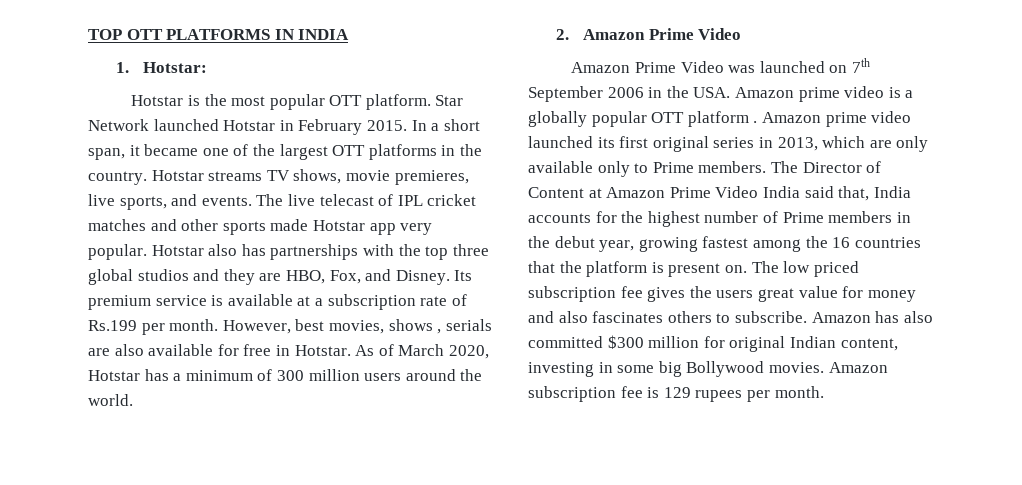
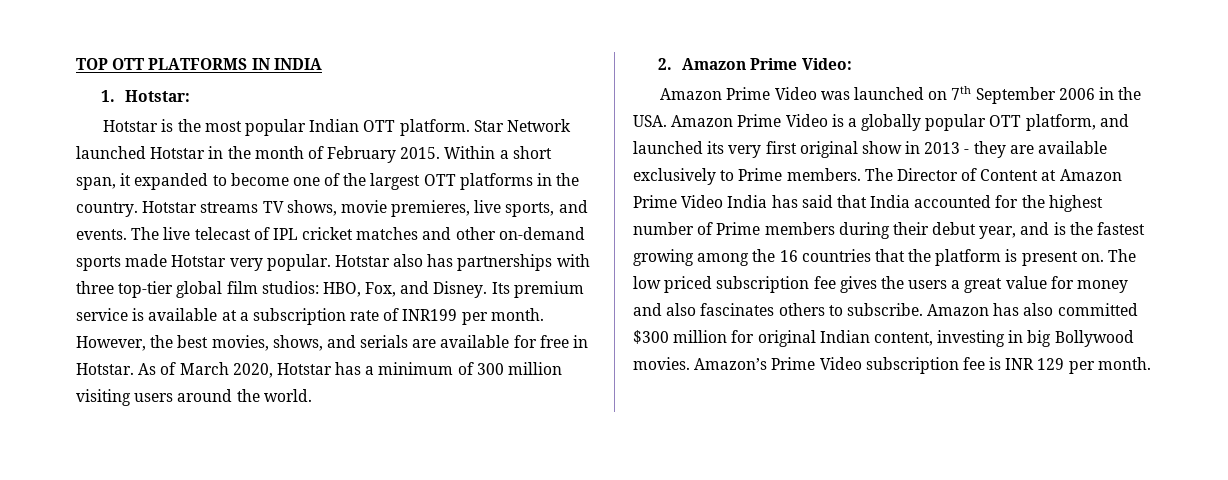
- Hotstar is the most popular OTT platform.
+ Hotstar is the most popular Indian OTT platform.
- Star Network launched Hotstar in February 2015.
+ Star Network launched Hotstar in the month of February 2015.
- In a short span, it became one of the largest OTT platforms in the country.
+ Within a short span, it expanded to become one of the largest OTT platforms in the country.
- The live telecast of IPL cricket matches and other sports made Hotstar app very popular.
+ The live telecast of IPL cricket matches and other on-demand sports made Hotstar very popular.
- Hotstar also has partnerships with the top three global studios and they are HBO, Fox, and Disney.
+ Hotstar also has partnerships with three top-tier global film studios: HBO, Fox, and Disney.
- Its premium service is available at a subscription rate of Rs.199 per month.
+ Its premium service is available at a subscription rate of INR199 per month.
- However, best movies, shows , serials are also available for free in Hotstar.
+ However, the best movies, shows, and serials are available for free in Hotstar.
- As of March 2020, Hotstar has a minimum of 300 million users around the world.
+ As of March 2020, Hotstar has a minimum of 300 million visiting users around the world.
- 2. Amazon Prime Video
+ 2. Amazon Prime Video:
- Amazon Prime Video was launched on 7th September 2006 in the USA. Amazon prime video is a globally popular OTT platform . Amazon prime video launched its first original series in 2013, which are only available only to Prime members.
+ Amazon Prime Video was launched on 7th September 2006 in the USA. Amazon Prime Video is a globally popular OTT platform, and launched its very first original show in 2013 - they are available exclusively to Prime members.
- The Director of Content at Amazon Prime Video India said that, India accounts for the highest number of Prime members in the debut year, growing fastest among the 16 countries that the platform is present on.
+ The Director of Content at Amazon Prime Video India has said that India accounted for the highest number of Prime members during their debut year, and is the fastest growing among the 16 countries that the platform is present on.
- The low priced subscription fee gives the users great value for money and also fascinates others to subscribe.
+ The low priced subscription fee gives the users a great value for money and also fascinates others to subscribe.
- Amazon has also committed $300 million for original Indian content, investing in some big Bollywood movies.
+ Amazon has also committed $300 million for original Indian content, investing in big Bollywood movies.
- Amazon subscription fee is 129 rupees per month.
+ Amazon’s Prime Video subscription fee is INR 129 per month.

